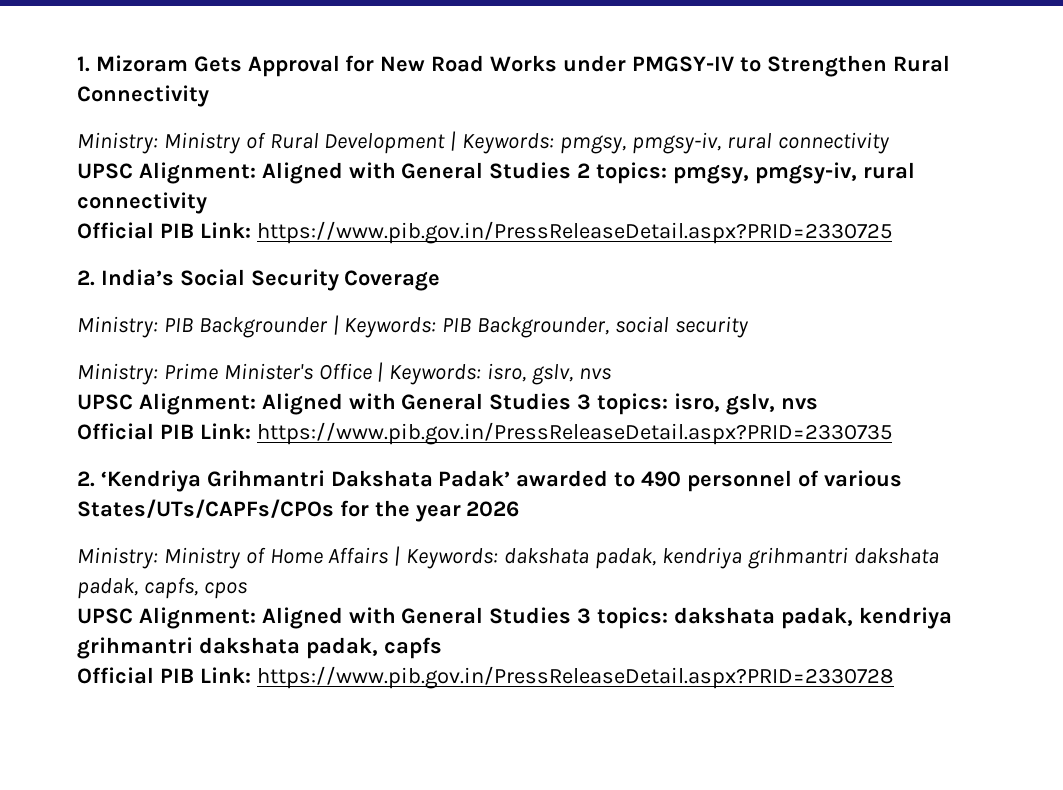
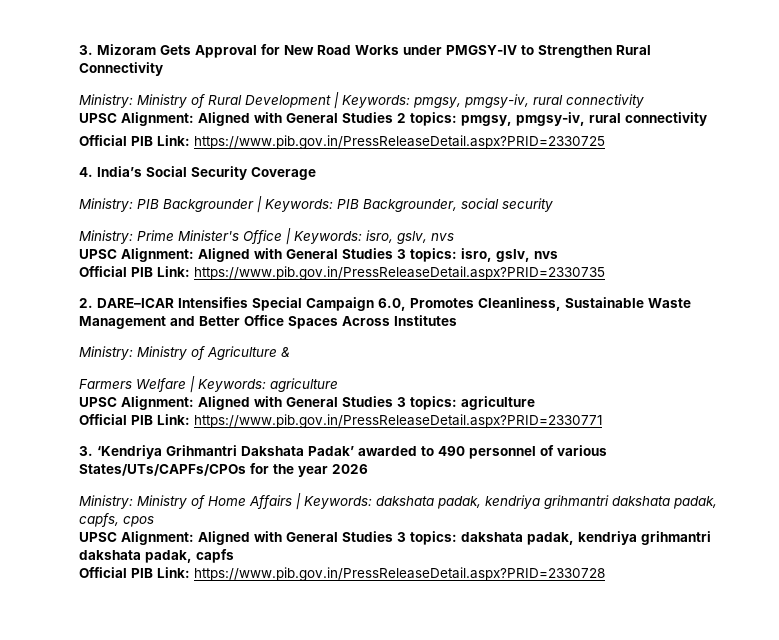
- 1. Mizoram Gets Approval for New Road Works under PMGSY-IV to Strengthen Rural Connectivity
+ 3. Mizoram Gets Approval for New Road Works under PMGSY-IV to Strengthen Rural Connectivity
- 2. India’s Social Security Coverage
+ 4. India’s Social Security Coverage
- 2. ‘Kendriya Grihmantri Dakshata Padak’ awarded to 490 personnel of various States/UTs/CAPFs/CPOs for the year 2026
+ 2. DARE–ICAR Intensifies Special Campaign 6.0, Promotes Cleanliness, Sustainable Waste Management and Better Office Spaces Across Institutes
+ Ministry: Ministry of Agriculture &
+ Farmers Welfare | Keywords: agriculture
+ UPSC Alignment: Aligned with General Studies 3 topics: agriculture
+ Official PIB Link: https://www.pib.gov.in/PressReleaseDetail.aspx?PRID=2330771
+ 3. ‘Kendriya Grihmantri Dakshata Padak’ awarded to 490 personnel of various States/UTs/CAPFs/CPOs for the year 2026

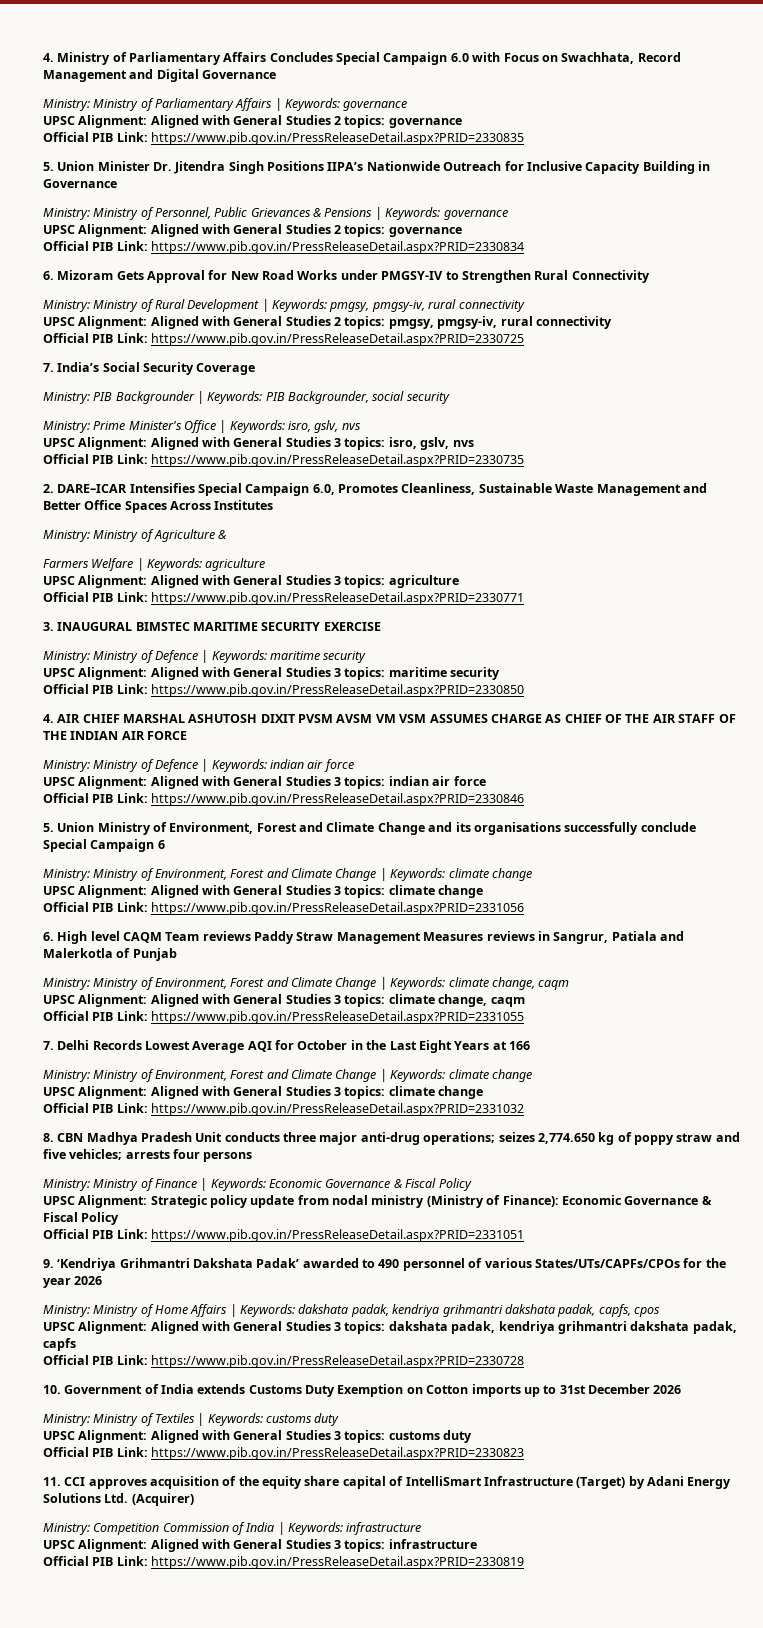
- 3. Mizoram Gets Approval for New Road Works under PMGSY-IV to Strengthen Rural Connectivity
+ 4. Ministry of Parliamentary Affairs Concludes Special Campaign 6.0 with Focus on Swachhata, Record Management and Digital Governance
+ Ministry: Ministry of Parliamentary Affairs | Keywords: governance
+ UPSC Alignment: Aligned with General Studies 2 topics: governance
+ Official PIB Link: https://www.pib.gov.in/PressReleaseDetail.aspx?PRID=2330835
+ 5. Union Minister Dr. Jitendra Singh Positions IIPA’s Nationwide Outreach for Inclusive Capacity Building in Governance
+ Ministry: Ministry of Personnel, Public Grievances & Pensions | Keywords: governance
+ UPSC Alignment: Aligned with General Studies 2 topics: governance
+ Official PIB Link: https://www.pib.gov.in/PressReleaseDetail.aspx?PRID=2330834
+ 6. Mizoram Gets Approval for New Road Works under PMGSY-IV to Strengthen Rural Connectivity
- 4. India’s Social Security Coverage
+ 7. India’s Social Security Coverage
- 3. ‘Kendriya Grihmantri Dakshata Padak’ awarded to 490 personnel of various States/UTs/CAPFs/CPOs for the year 2026
+ 3. INAUGURAL BIMSTEC MARITIME SECURITY EXERCISE
+ Ministry: Ministry of Defence | Keywords: maritime security
+ UPSC Alignment: Aligned with General Studies 3 topics: maritime security
+ Official PIB Link: https://www.pib.gov.in/PressReleaseDetail.aspx?PRID=2330850
+ 4. AIR CHIEF MARSHAL ASHUTOSH DIXIT PVSM AVSM VM VSM ASSUMES CHARGE AS CHIEF OF THE AIR STAFF OF THE INDIAN AIR FORCE
+ Ministry: Ministry of Defence | Keywords: indian air force
+ UPSC Alignment: Aligned with General Studies 3 topics: indian air force
+ Official PIB Link: https://www.pib.gov.in/PressReleaseDetail.aspx?PRID=2330846
+ 5. Union Ministry of Environment, Forest and Climate Change and its organisations successfully conclude Special Campaign 6
+ Ministry: Ministry of Environment, Forest and Climate Change | Keywords: climate change
+ UPSC Alignment: Aligned with General Studies 3 topics: climate change
+ Official PIB Link: https://www.pib.gov.in/PressReleaseDetail.aspx?PRID=2331056
+ 6. High level CAQM Team reviews Paddy Straw Management Measures reviews in Sangrur, Patiala and Malerkotla of Punjab
+ Ministry: Ministry of Environment, Forest and Climate Change | Keywords: climate change, caqm
+ UPSC Alignment: Aligned with General Studies 3 topics: climate change, caqm
+ Official PIB Link: https://www.pib.gov.in/PressReleaseDetail.aspx?PRID=2331055
+ 7. Delhi Records Lowest Average AQI for October in the Last Eight Years at 166
+ Ministry: Ministry of Environment, Forest and Climate Change | Keywords: climate change
+ UPSC Alignment: Aligned with General Studies 3 topics: climate change
+ Official PIB Link: https://www.pib.gov.in/PressReleaseDetail.aspx?PRID=2331032
+ 8. CBN Madhya Pradesh Unit conducts three major anti-drug operations; seizes 2,774.650 kg of poppy straw and five vehicles; arrests four persons
+ Ministry: Ministry of Finance | Keywords: Economic Governance & Fiscal Policy
+ UPSC Alignment: Strategic policy update from nodal ministry (Ministry of Finance): Economic Governance & Fiscal Policy
+ Official PIB Link: https://www.pib.gov.in/PressReleaseDetail.aspx?PRID=2331051
+ 9. ‘Kendriya Grihmantri Dakshata Padak’ awarded to 490 personnel of various States/UTs/CAPFs/CPOs for the year 2026
+ 10. Government of India extends Customs Duty Exemption on Cotton imports up to 31st December 2026
+ Ministry: Ministry of Textiles | Keywords: customs duty
+ UPSC Alignment: Aligned with General Studies 3 topics: customs duty
+ Official PIB Link: https://www.pib.gov.in/PressReleaseDetail.aspx?PRID=2330823
+ 11. CCI approves acquisition of the equity share capital of IntelliSmart Infrastructure (Target) by Adani Energy Solutions Ltd. (Acquirer)
+ Ministry: Competition Commission of India | Keywords: infrastructure
+ UPSC Alignment: Aligned with General Studies 3 topics: infrastructure
+ Official PIB Link: https://www.pib.gov.in/PressReleaseDetail.aspx?PRID=2330819

